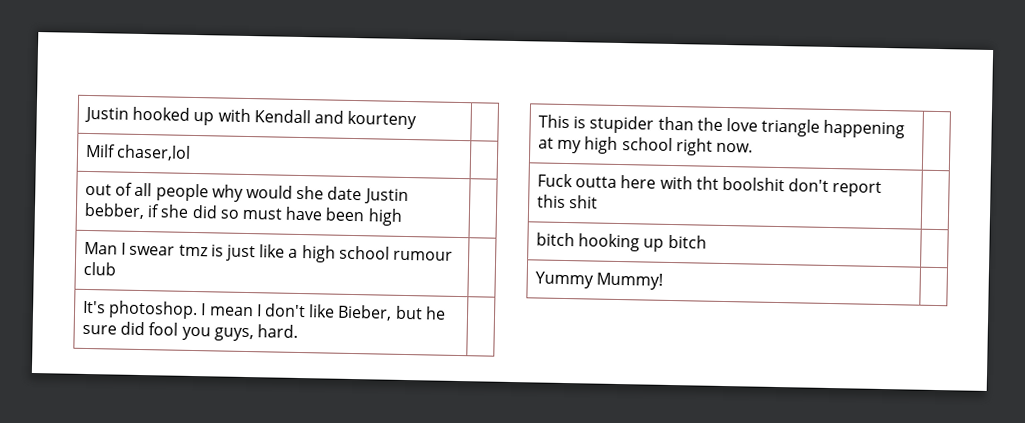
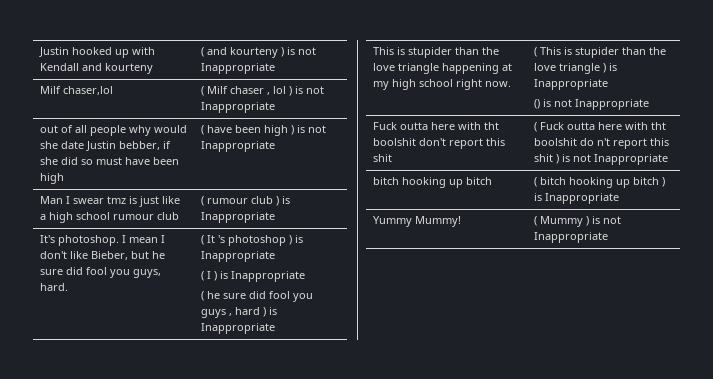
- Justin hooked up with Kendall and kourteny |
- Milf chaser,lol |
+ Justin hooked up with Kendall and kourteny | ( and kourteny ) is not Inappropriate
+ Milf chaser,lol | ( Milf chaser , lol ) is not Inappropriate
- out of all people why would she date Justin bebber, if she did so must have been high |
+ out of all people why would she date Justin bebber, if she did so must have been high | ( have been high ) is not Inappropriate
- Man I swear tmz is just like a high school rumour club |
+ Man I swear tmz is just like a high school rumour club | ( rumour club ) is Inappropriate
- It's photoshop. I mean I don't like Bieber, but he sure did fool you guys, hard. |
+ It's photoshop. I mean I don't like Bieber, but he sure did fool you guys, hard. | ( It 's photoshop ) is Inappropriate
+ ( I ) is Inappropriate
+ ( he sure did fool you guys , hard ) is Inappropriate
- This is stupider than the love triangle happening at my high school right now. |
+ This is stupider than the love triangle happening at my high school right now. | ( This is stupider than the love triangle ) is Inappropriate
+ () is not Inappropriate
- Fuck outta here with tht boolshit don't report this shit |
- bitch hooking up bitch |
- Yummy Mummy! |
+ Fuck outta here with tht boolshit don't report this shit | ( Fuck outta here with tht boolshit do n't report this shit ) is not Inappropriate
+ bitch hooking up bitch | ( bitch hooking up bitch ) is Inappropriate
+ Yummy Mummy! | ( Mummy ) is not Inappropriate

